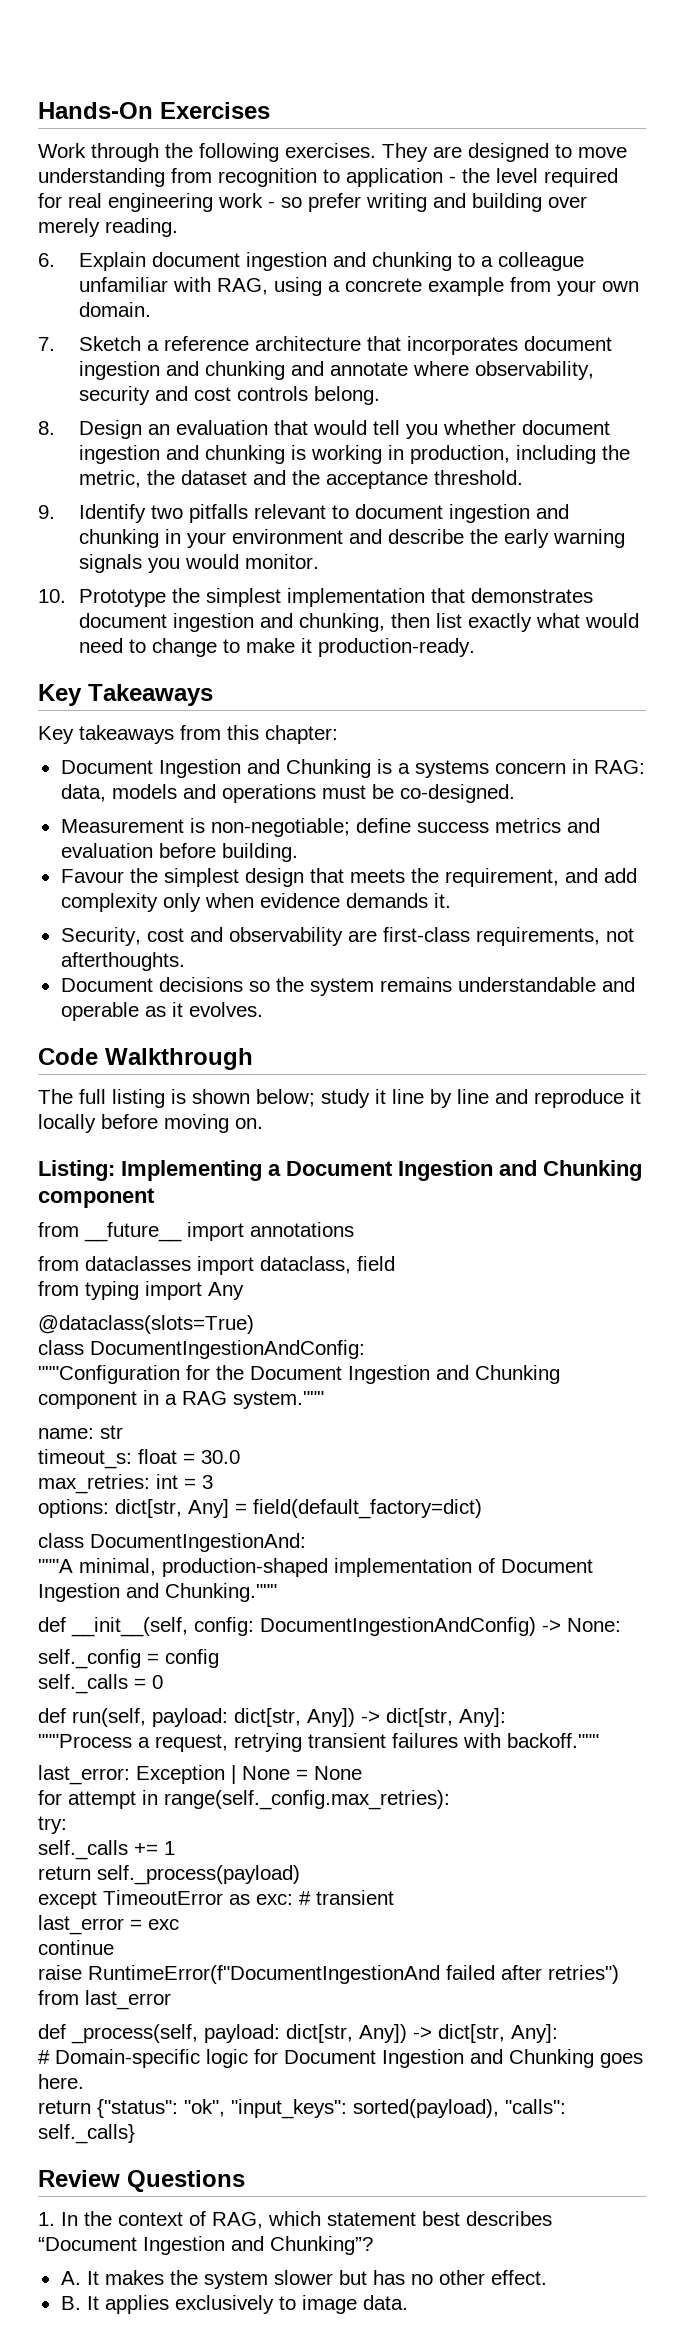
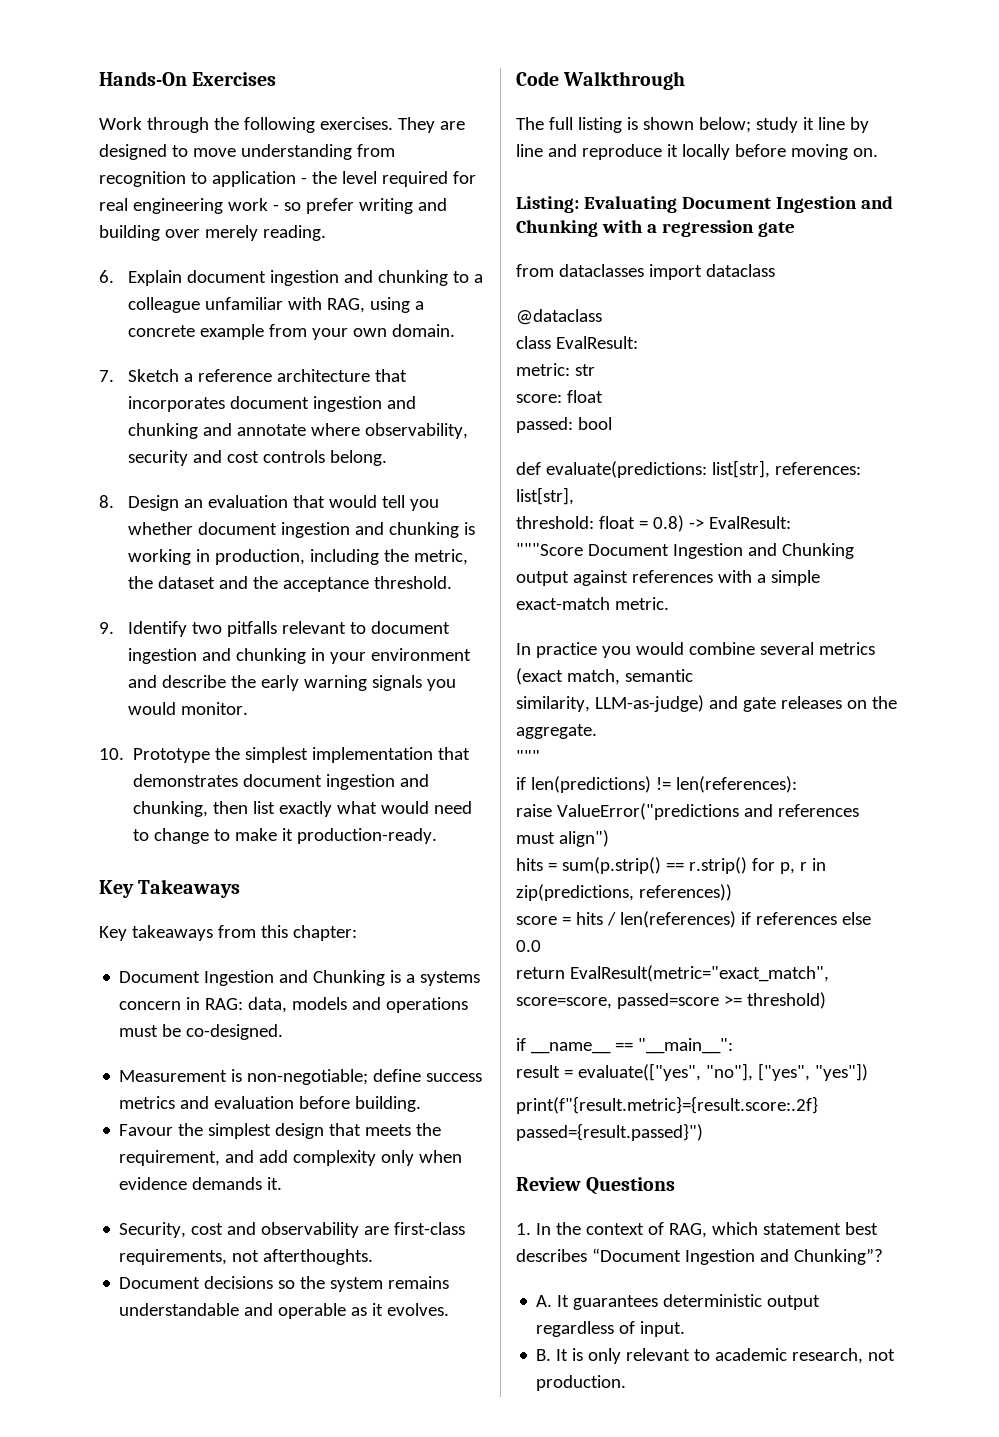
- Listing: Implementing a Document Ingestion and Chunking component
- from __future__ import annotations
- from dataclasses import dataclass, field
- from typing import Any
- @dataclass(slots=True)
- class DocumentIngestionAndConfig:
- """Configuration for the Document Ingestion and Chunking component in a RAG system."""
- name: str
- timeout_s: float = 30.0
- max_retries: int = 3
- options: dict[str, Any] = field(default_factory=dict)
- class DocumentIngestionAnd:
- """A minimal, production-shaped implementation of Document Ingestion and Chunking."""
- def __init__(self, config: DocumentIngestionAndConfig) -> None:
- self._config = config
- self._calls = 0
- def run(self, payload: dict[str, Any]) -> dict[str, Any]:
- """Process a request, retrying transient failures with backoff."""
- last_error: Exception | None = None
- for attempt in range(self._config.max_retries):
- try:
- self._calls += 1
- return self._process(payload)
- except TimeoutError as exc: # transient
- last_error = exc
- continue
- raise RuntimeError(f"DocumentIngestionAnd failed after retries") from last_error
- def _process(self, payload: dict[str, Any]) -> dict[str, Any]:
- # Domain-specific logic for Document Ingestion and Chunking goes here.
- return {"status": "ok", "input_keys": sorted(payload), "calls": self._calls}
+ Listing: Evaluating Document Ingestion and Chunking with a regression gate
+ from dataclasses import dataclass
+ @dataclass
+ class EvalResult:
+ metric: str
+ score: float
+ passed: bool
+ def evaluate(predictions: list[str], references: list[str],
+ threshold: float = 0.8) -> EvalResult:
+ """Score Document Ingestion and Chunking output against references with a simple exact-match metric.
+ In practice you would combine several metrics (exact match, semantic
+ similarity, LLM-as-judge) and gate releases on the aggregate.
+ """
+ if len(predictions) != len(references):
+ raise ValueError("predictions and references must align")
+ hits = sum(p.strip() == r.strip() for p, r in zip(predictions, references))
+ score = hits / len(references) if references else 0.0
+ return EvalResult(metric="exact_match", score=score, passed=score >= threshold)
+ if __name__ == "__main__":
+ result = evaluate(["yes", "no"], ["yes", "yes"])
+ print(f"{result.metric}={result.score:.2f} passed={result.passed}")
- A. It makes the system slower but has no other effect.
- B. It applies exclusively to image data.
+ A. It guarantees deterministic output regardless of input.
+ B. It is only relevant to academic research, not production.

